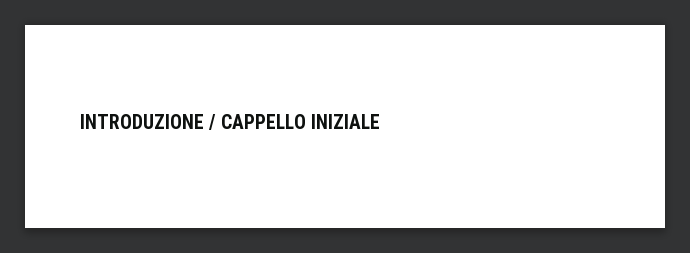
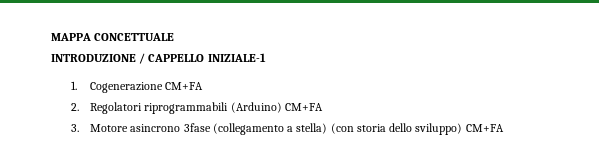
+ MAPPA CONCETTUALE
- INTRODUZIONE / CAPPELLO INIZIALE
+ INTRODUZIONE / CAPPELLO INIZIALE-1
+ 1. Cogenerazione CM+FA
+ 2. Regolatori riprogrammabili (Arduino) CM+FA
+ 3. Motore asincrono 3fase (collegamento a stella) (con storia dello sviluppo) CM+FA

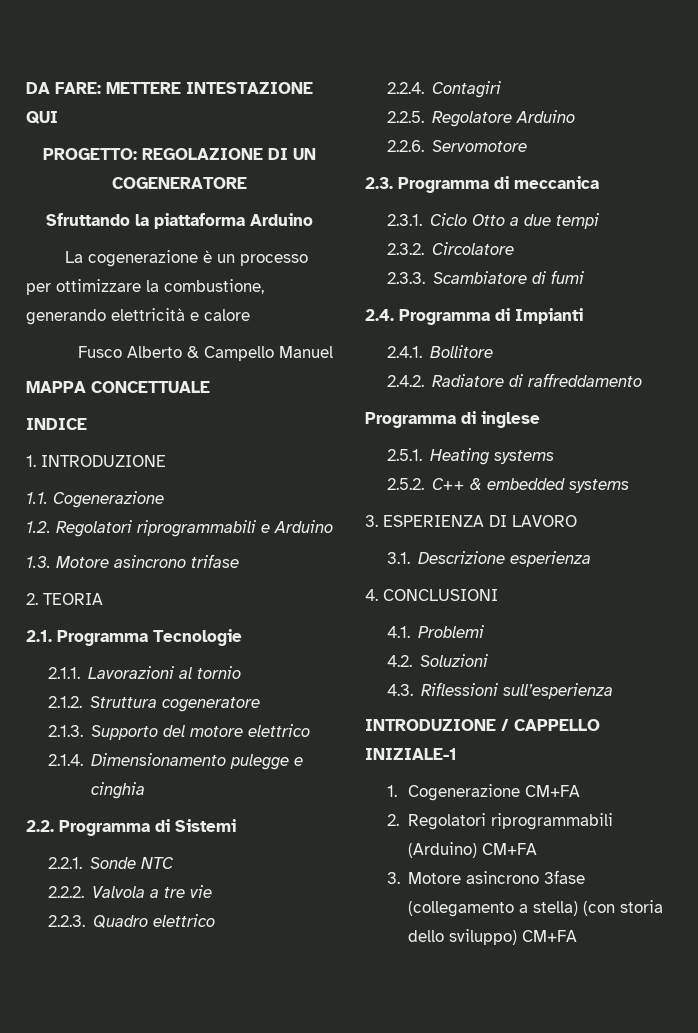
+ DA FARE: METTERE INTESTAZIONE QUI
+ PROGETTO: REGOLAZIONE DI UN COGENERATORE
+ Sfruttando la piattaforma Arduino
+ La cogenerazione è un processo per ottimizzare la combustione, generando elettricità e calore
+ Fusco Alberto & Campello Manuel
  MAPPA CONCETTUALE
+ INDICE
+ 1. INTRODUZIONE
+ 1.1. Cogenerazione
+ 1.2. Regolatori riprogrammabili e Arduino
+ 1.3. Motore asincrono trifase
+ 2. TEORIA
+ 2.1. Programma Tecnologie
+ 2.1.1. Lavorazioni al tornio
+ 2.1.2. Struttura cogeneratore
+ 2.1.3. Supporto del motore elettrico
+ 2.1.4. Dimensionamento pulegge e cinghia
+ 2.2. Programma di Sistemi
+ 2.2.1. Sonde NTC
+ 2.2.2. Valvola a tre vie
+ 2.2.3. Quadro elettrico
+ 2.2.4. Contagiri
+ 2.2.5. Regolatore Arduino
+ 2.2.6. Servomotore
+ 2.3. Programma di meccanica
+ 2.3.1. Ciclo Otto a due tempi
+ 2.3.2. Circolatore
+ 2.3.3. Scambiatore di fumi
+ 2.4. Programma di Impianti
+ 2.4.1. Bollitore
+ 2.4.2. Radiatore di raffreddamento
+ Programma di inglese
+ 2.5.1. Heating systems
+ 2.5.2. C++ & embedded systems
+ 3. ESPERIENZA DI LAVORO
+ 3.1. Descrizione esperienza
+ 4. CONCLUSIONI
+ 4.1. Problemi
+ 4.2. Soluzioni
+ 4.3. Riflessioni sull’esperienza

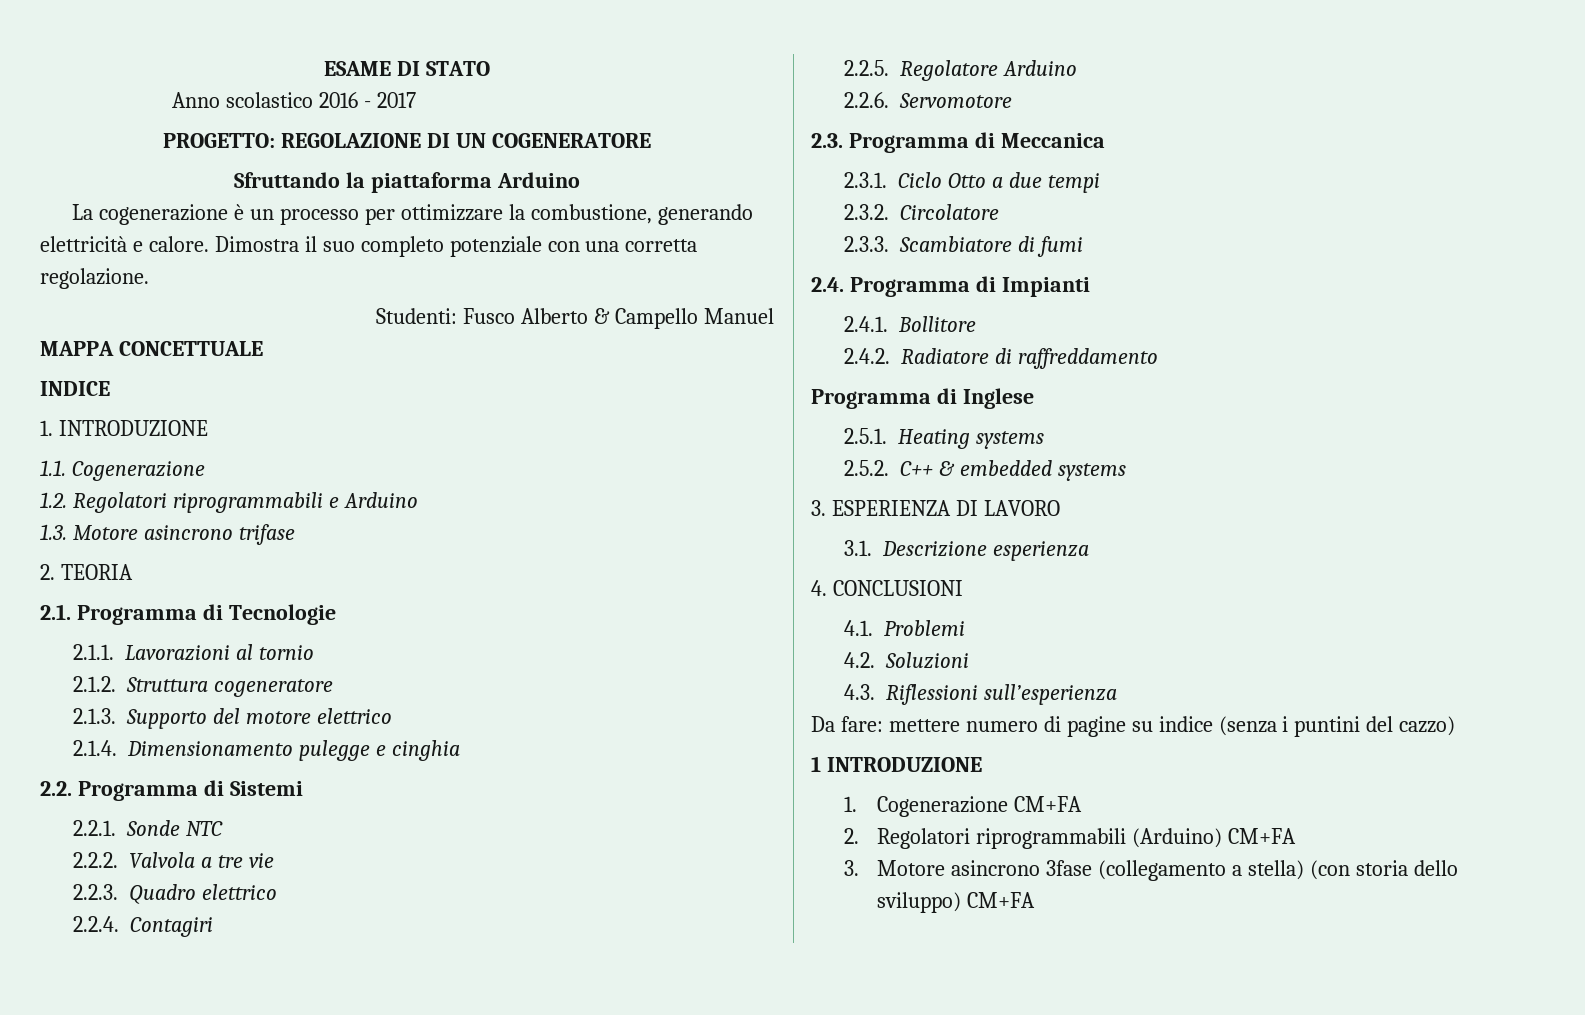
- DA FARE: METTERE INTESTAZIONE QUI
+ ESAME DI STATO
+ Anno scolastico 2016 - 2017
- La cogenerazione è un processo per ottimizzare la combustione, generando elettricità e calore
- Fusco Alberto & Campello Manuel
+ La cogenerazione è un processo per ottimizzare la combustione, generando elettricità e calore. Dimostra il suo completo potenziale con una corretta regolazione.
+ Studenti: Fusco Alberto & Campello Manuel
- 2.1. Programma Tecnologie
+ 2.1. Programma di Tecnologie
- 2.3. Programma di meccanica
+ 2.3. Programma di Meccanica
- Programma di inglese
+ Programma di Inglese
- INTRODUZIONE / CAPPELLO INIZIALE-1
+ Da fare: mettere numero di pagine su indice (senza i puntini del cazzo)
+ 1 INTRODUZIONE

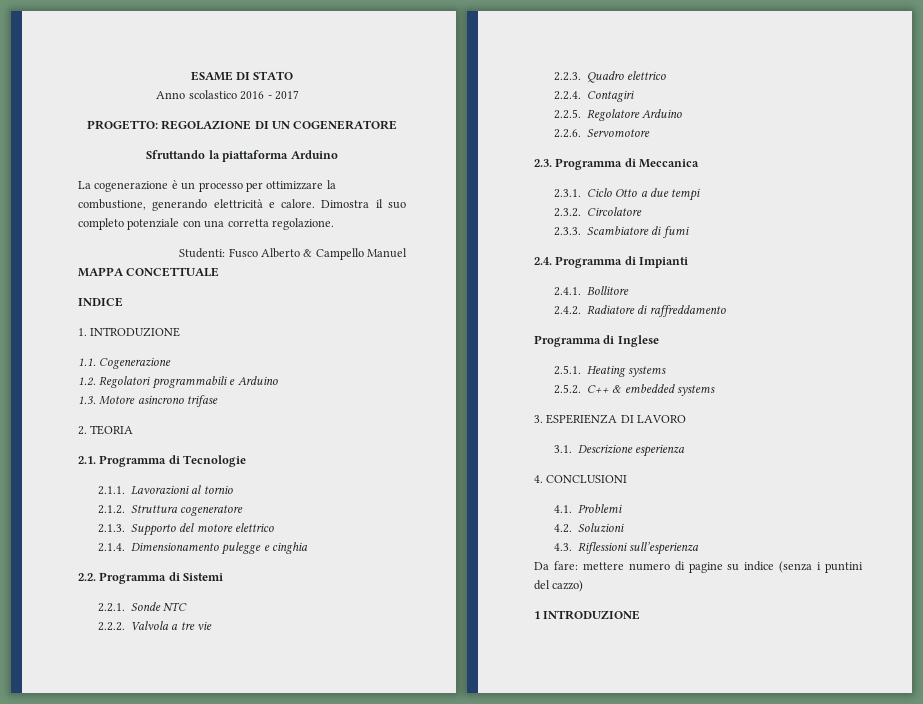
- 1.2. Regolatori riprogrammabili e Arduino
+ 1.2. Regolatori programmabili e Arduino
- 1. Cogenerazione CM+FA
- 2. Regolatori riprogrammabili (Arduino) CM+FA
- 3. Motore asincrono 3fase (collegamento a stella) (con storia dello sviluppo) CM+FA

